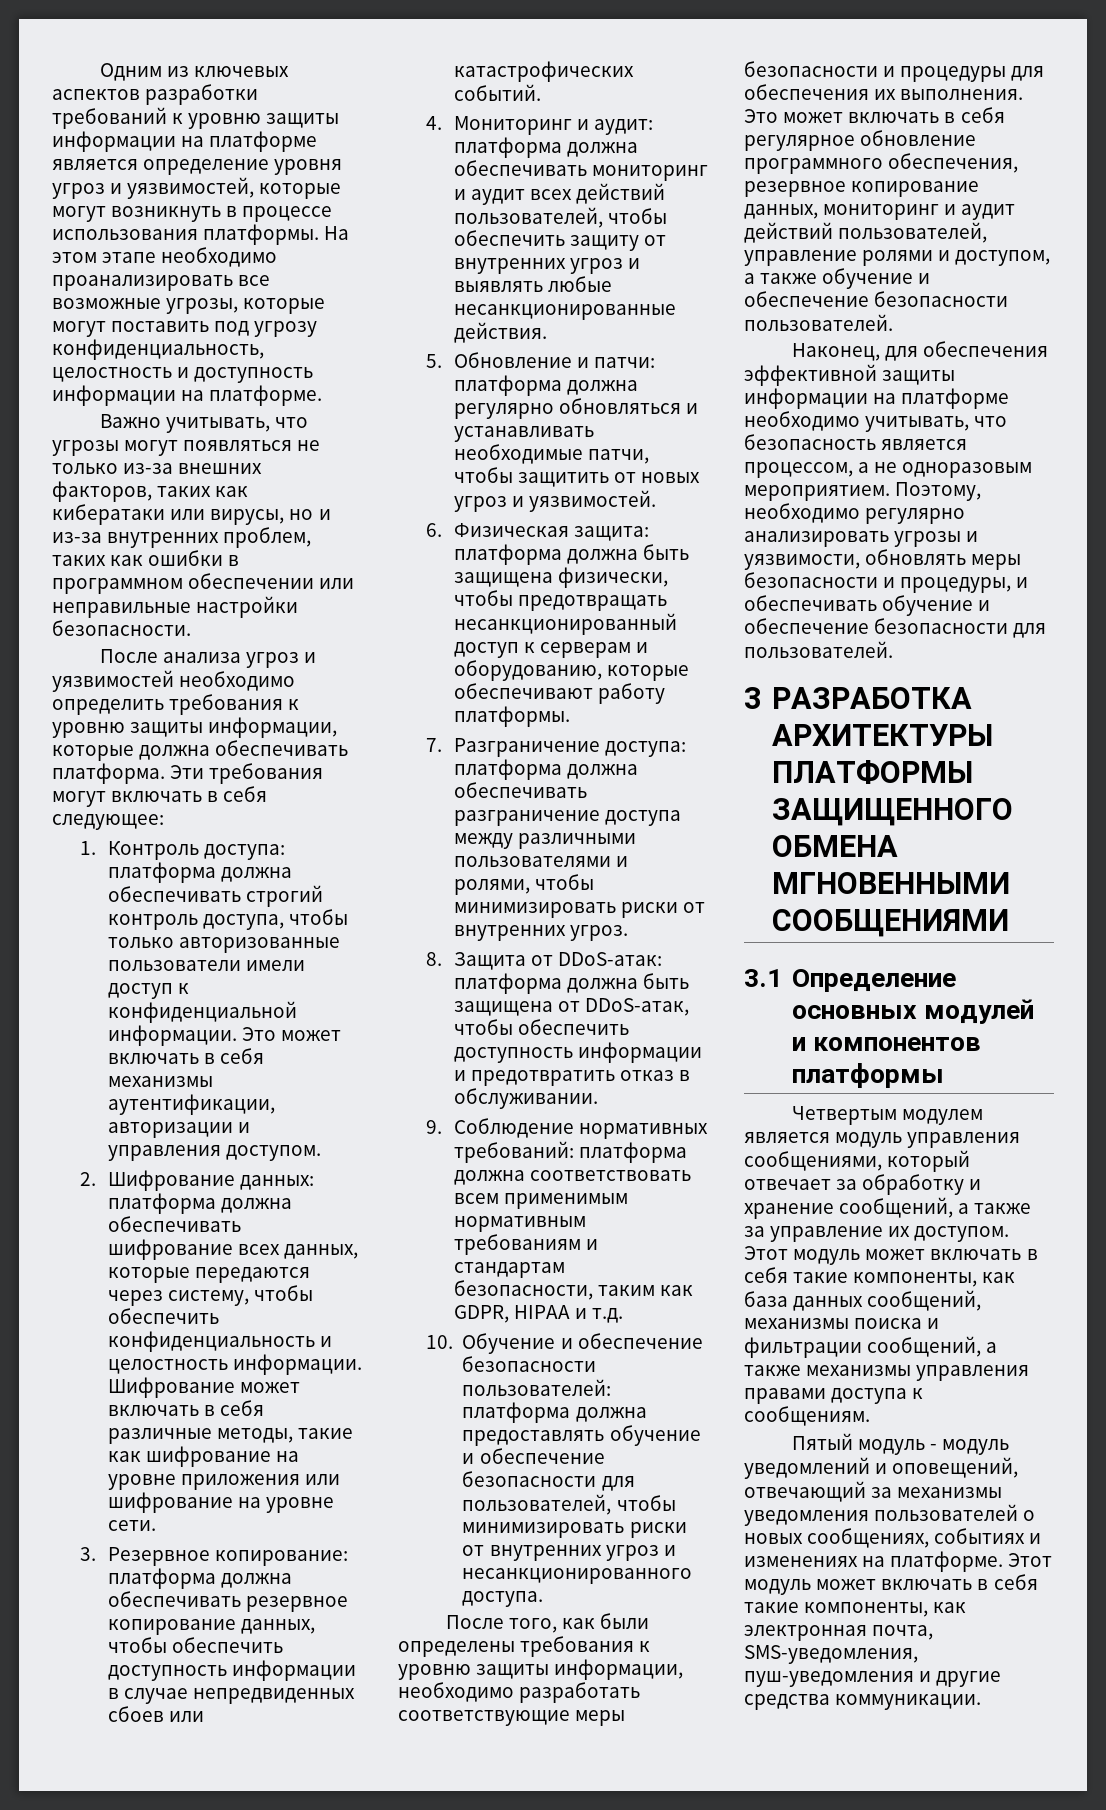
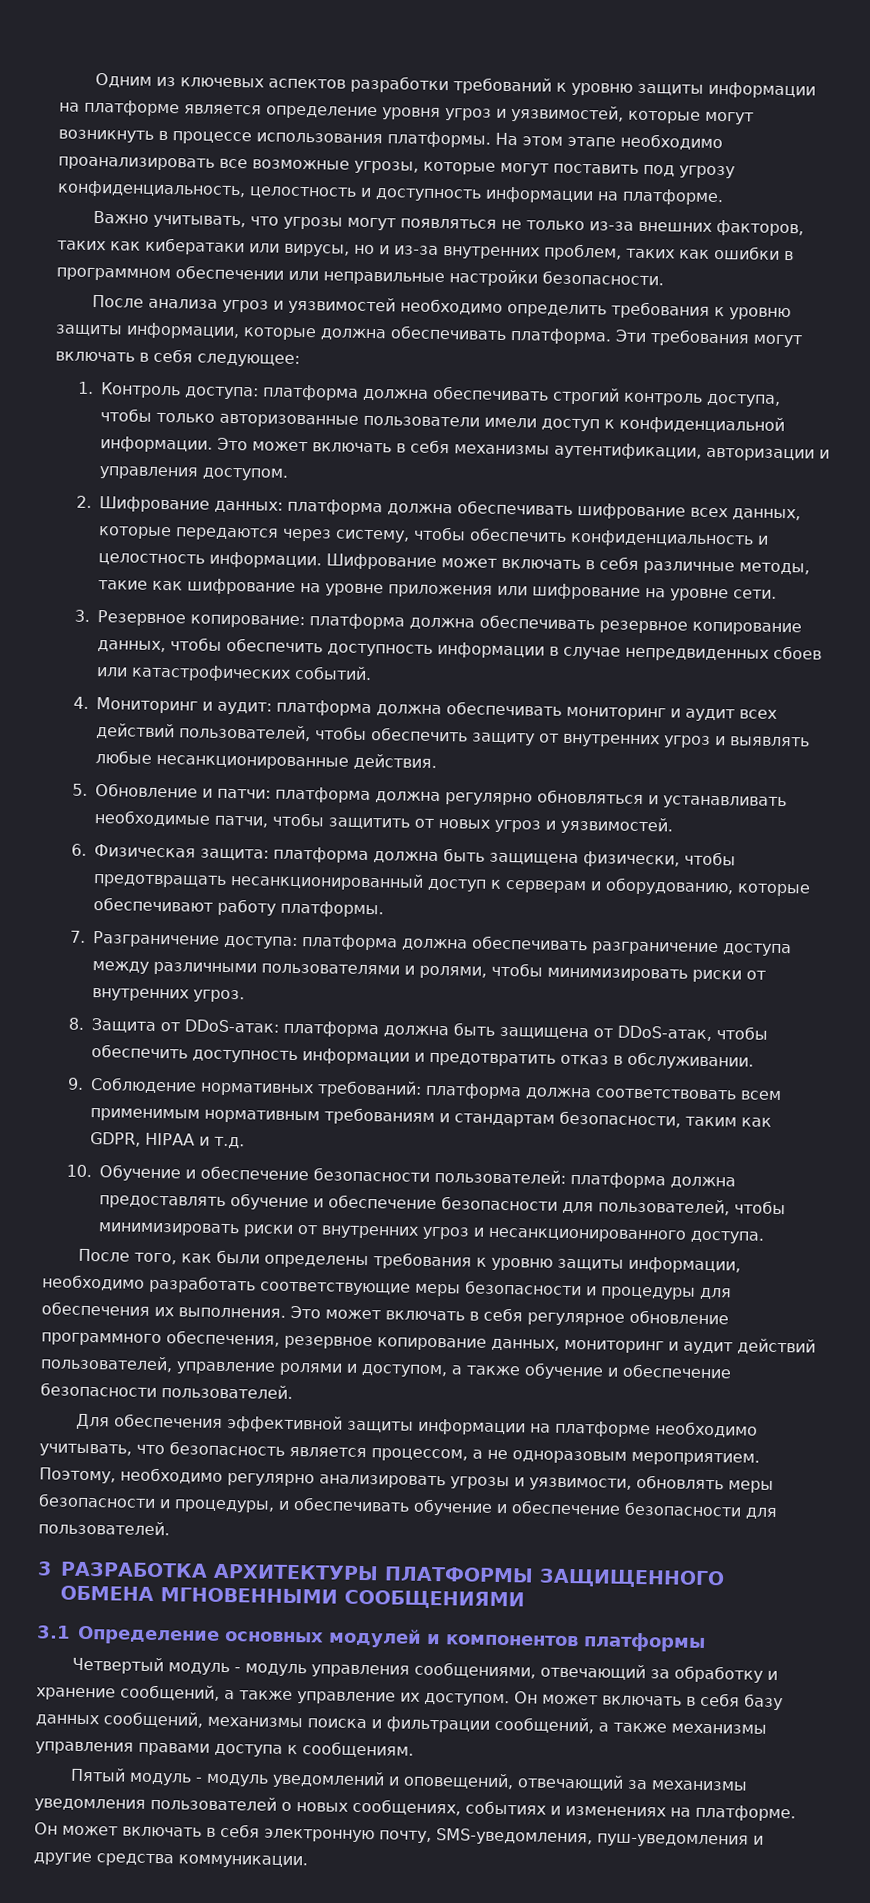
- Наконец, для обеспечения эффективной защиты информации на платформе необходимо учитывать, что безопасность является процессом, а не одноразовым мероприятием.
+ Для обеспечения эффективной защиты информации на платформе необходимо учитывать, что безопасность является процессом, а не одноразовым мероприятием.
- Четвертым модулем является модуль управления сообщениями, который отвечает за обработку и хранение сообщений, а также за управление их доступом.
+ Четвертый модуль - модуль управления сообщениями, отвечающий за обработку и хранение сообщений, а также управление их доступом.
- Этот модуль может включать в себя такие компоненты, как база данных сообщений, механизмы поиска и фильтрации сообщений, а также механизмы управления правами доступа к сообщениям.
+ Он может включать в себя базу данных сообщений, механизмы поиска и фильтрации сообщений, а также механизмы управления правами доступа к сообщениям.
- Этот модуль может включать в себя такие компоненты, как электронная почта, SMS-уведомления, пуш-уведомления и другие средства коммуникации.
+ Он может включать в себя электронную почту, SMS-уведомления, пуш-уведомления и другие средства коммуникации.

